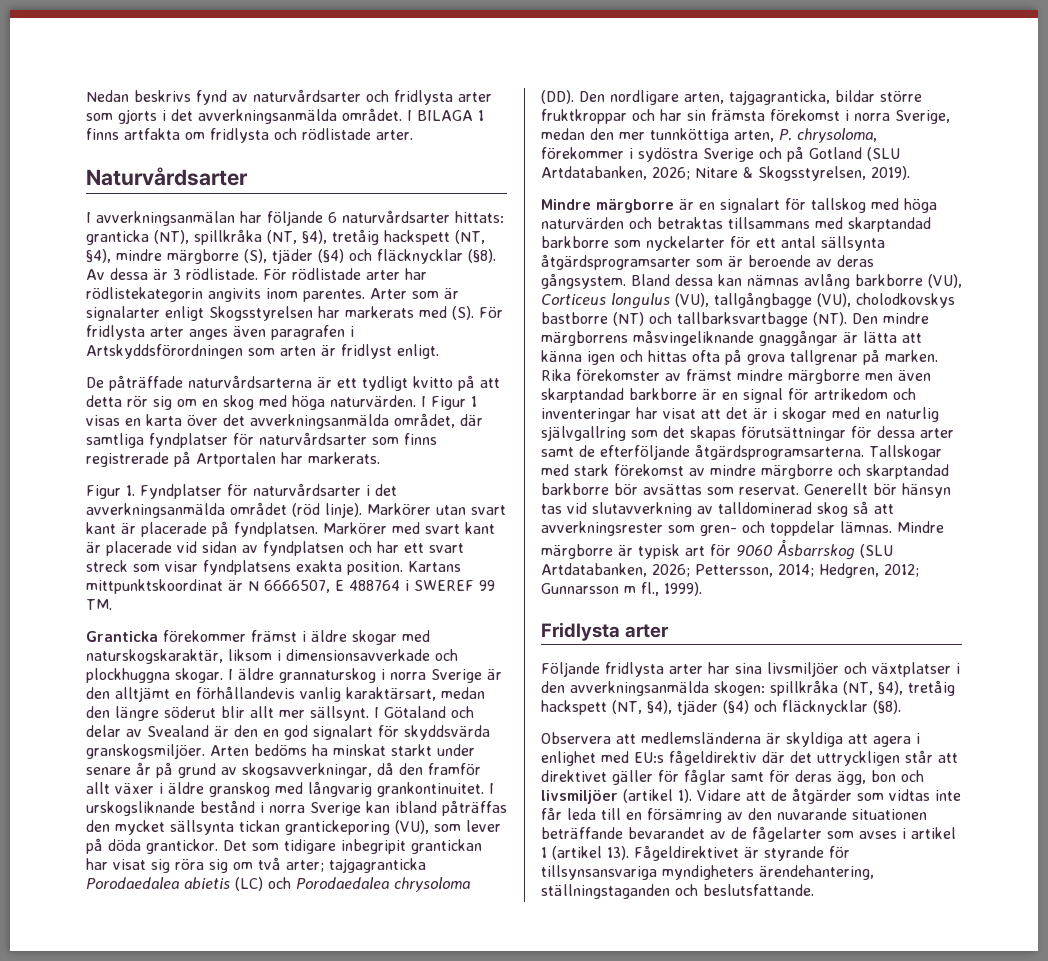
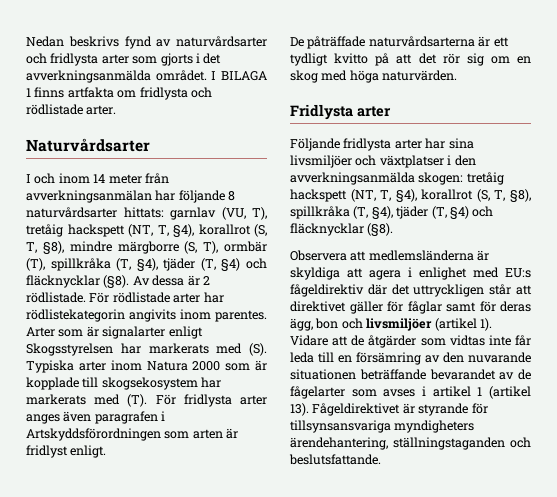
- I avverkningsanmälan har följande 6 naturvårdsarter hittats: granticka (NT), spillkråka (NT, §4), tretåig hackspett (NT, §4), mindre märgborre (S), tjäder (§4) och fläcknycklar (§8).
+ I och inom 14 meter från avverkningsanmälan har följande 8 naturvårdsarter hittats: garnlav (VU, T), tretåig hackspett (NT, T, §4), korallrot (S, T, §8), mindre märgborre (S, T), ormbär (T), spillkråka (T, §4), tjäder (T, §4) och fläcknycklar (§8).
- Av dessa är 3 rödlistade.
+ Av dessa är 2 rödlistade.
- Arter som är signalarter enligt Skogsstyrelsen har markerats med (S). För fridlysta arter anges även paragrafen i Artskyddsförordningen som arten är fridlyst enligt.
+ Arter som är signalarter enligt Skogsstyrelsen har markerats med (S). Typiska arter inom Natura 2000 som är kopplade till skogsekosystem har markerats med (T). För fridlysta arter anges även paragrafen i Artskyddsförordningen som arten är fridlyst enligt.
- De påträffade naturvårdsarterna är ett tydligt kvitto på att detta rör sig om en skog med höga naturvärden. I Figur 1 visas en karta över det avverkningsanmälda området, där samtliga fyndplatser för naturvårdsarter som finns registrerade på Artportalen har markerats.
- Figur 1. Fyndplatser för naturvårdsarter i det avverkningsanmälda området (röd linje). Markörer utan svart kant är placerade på fyndplatsen. Markörer med svart kant är placerade vid sidan av fyndplatsen och har ett svart streck som visar fyndplatsens exakta position. Kartans mittpunktskoordinat är N 6666507, E 488764 i SWEREF 99 TM.
- Granticka förekommer främst i äldre skogar med naturskogskaraktär, liksom i dimensionsavverkade och plockhuggna skogar. I äldre grannaturskog i norra Sverige är den alltjämt en förhållandevis vanlig karaktärsart, medan den längre söderut blir allt mer sällsynt. I Götaland och delar av Svealand är den en god signalart för skyddsvärda granskogsmiljöer. Arten bedöms ha minskat starkt under senare år på grund av skogsavverkningar, då den framför allt växer i äldre granskog med långvarig grankontinuitet. I urskogsliknande bestånd i norra Sverige kan ibland påträffas den mycket sällsynta tickan grantickeporing (VU), som lever på döda grantickor. Det som tidigare inbegripit grantickan har visat sig röra sig om två arter; tajgagranticka Porodaedalea abietis (LC) och Porodaedalea chrysoloma (DD). Den nordligare arten, tajgagranticka, bildar större fruktkroppar och har sin främsta förekomst i norra Sverige, medan den mer tunnköttiga arten, P. chrysoloma, förekommer i sydöstra Sverige och på Gotland (SLU Artdatabanken, 2026; Nitare & Skogsstyrelsen, 2019).
- Mindre märgborre är en signalart för tallskog med höga naturvärden och betraktas tillsammans med skarptandad barkborre som nyckelarter för ett antal sällsynta åtgärdsprogramsarter som är beroende av deras gångsystem. Bland dessa kan nämnas avlång barkborre (VU), Corticeus longulus (VU), tallgångbagge (VU), cholodkovskys bastborre (NT) och tallbarksvartbagge (NT). Den mindre märgborrens måsvingeliknande gnaggångar är lätta att känna igen och hittas ofta på grova tallgrenar på marken. Rika förekomster av främst mindre märgborre men även skarptandad barkborre är en signal för artrikedom och inventeringar har visat att det är i skogar med en naturlig självgallring som det skapas förutsättningar för dessa arter samt de efterföljande åtgärdsprogramsarterna. Tallskogar med stark förekomst av mindre märgborre och skarptandad barkborre bör avsättas som reservat. Generellt bör hänsyn tas vid slutavverkning av talldominerad skog så att avverkningsrester som gren- och toppdelar lämnas. Mindre märgborre är typisk art för 9060 Åsbarrskog (SLU Artdatabanken, 2026; Pettersson, 2014; Hedgren, 2012; Gunnarsson m fl., 1999).
+ De påträffade naturvårdsarterna är ett tydligt kvitto på att det rör sig om en skog med höga naturvärden.
- Följande fridlysta arter har sina livsmiljöer och växtplatser i den avverkningsanmälda skogen: spillkråka (NT, §4), tretåig hackspett (NT, §4), tjäder (§4) och fläcknycklar (§8).
+ Följande fridlysta arter har sina livsmiljöer och växtplatser i den avverkningsanmälda skogen: tretåig hackspett (NT, T, §4), korallrot (S, T, §8), spillkråka (T, §4), tjäder (T, §4) och fläcknycklar (§8).

